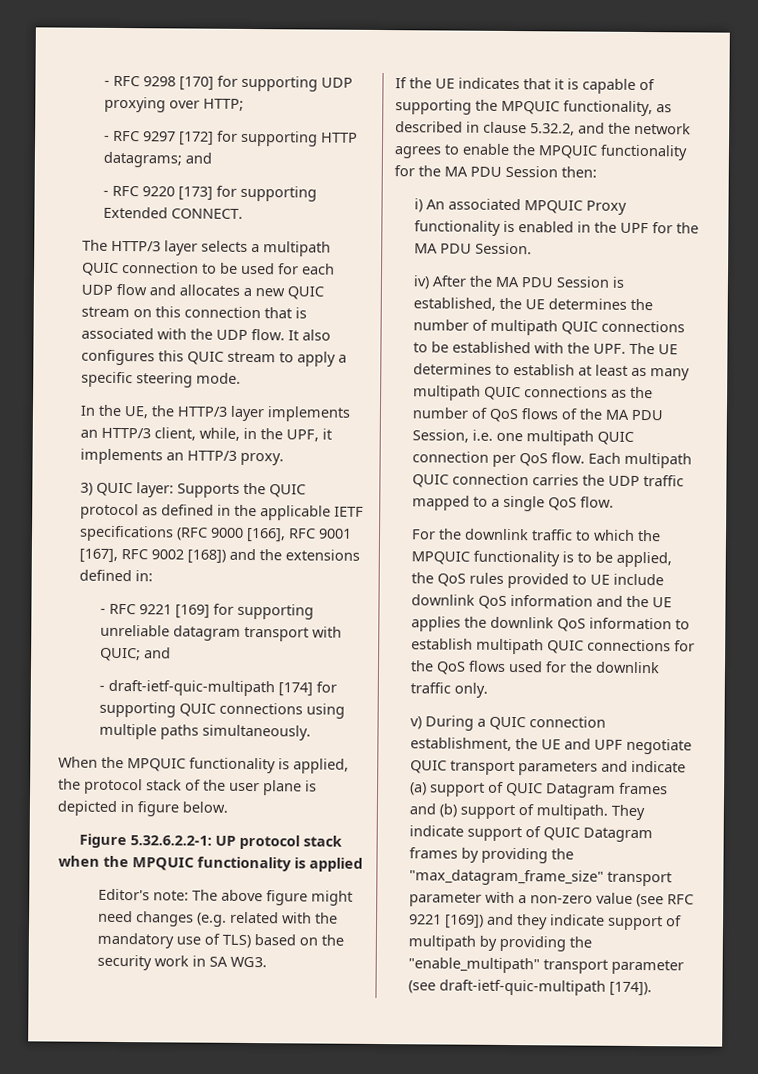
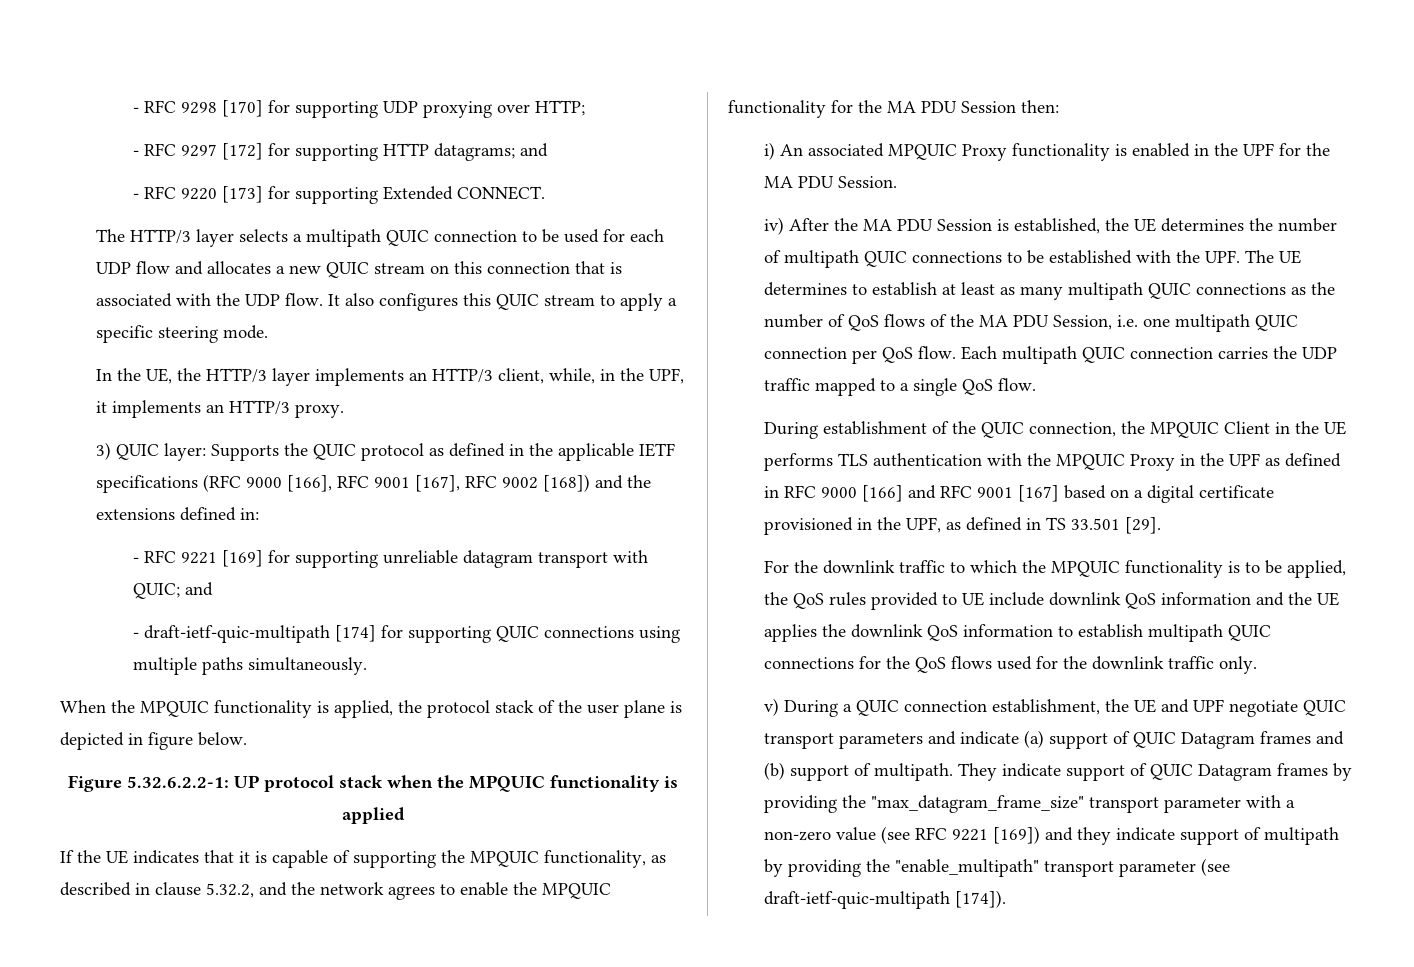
- Editor's note: The above figure might need changes (e.g. related with the mandatory use of TLS) based on the security work in SA WG3.
+ During establishment of the QUIC connection, the MPQUIC Client in the UE performs TLS authentication with the MPQUIC Proxy in the UPF as defined in RFC 9000 [166] and RFC 9001 [167] based on a digital certificate provisioned in the UPF, as defined in TS 33.501 [29].

